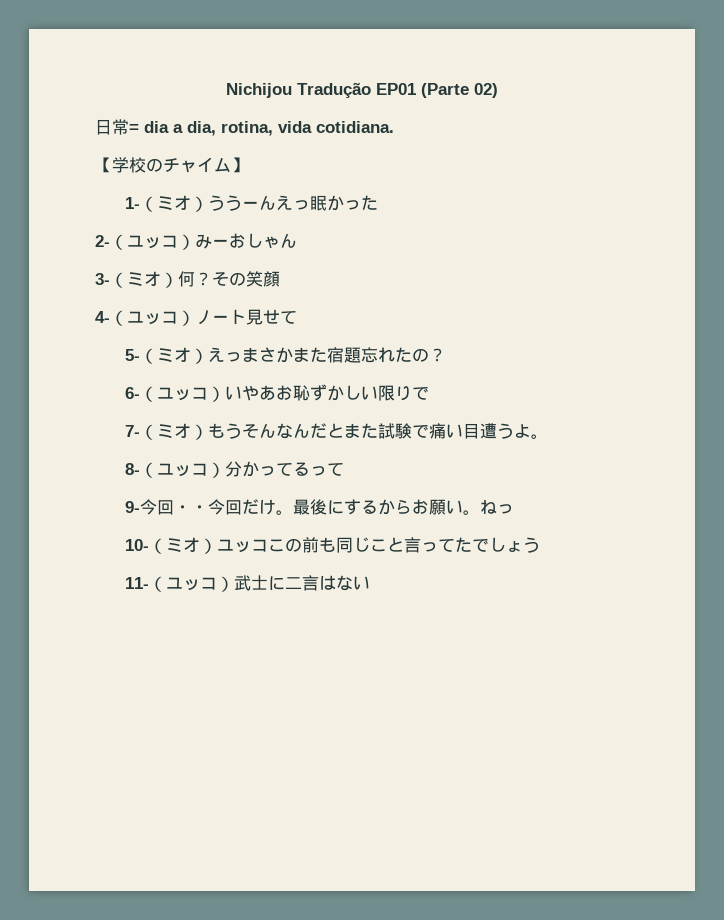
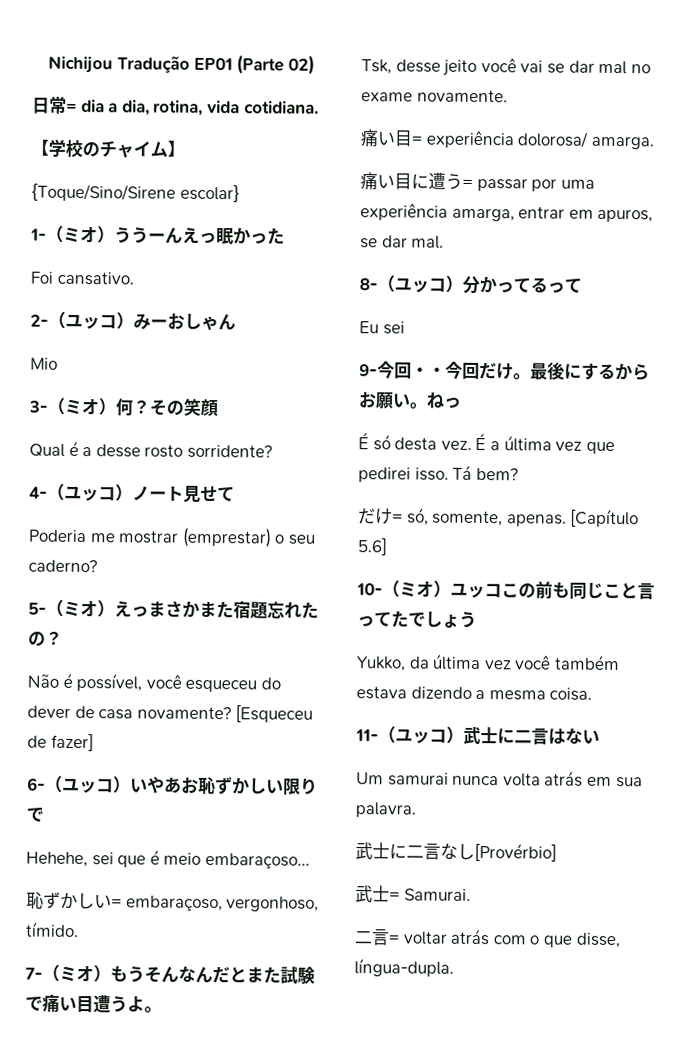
+ {Toque/Sino/Sirene escolar}
+ Foi cansativo.
+ Mio
+ Qual é a desse rosto sorridente?
+ Poderia me mostrar (emprestar) o seu caderno?
+ Não é possível, você esqueceu do dever de casa novamente? [Esqueceu de fazer]
+ Hehehe, sei que é meio embaraçoso...
+ 恥ずかしい= embaraçoso, vergonhoso, tímido.
+ Tsk, desse jeito você vai se dar mal no exame novamente.
+ 痛い目= experiência dolorosa/ amarga.
+ 痛い目に遭う= passar por uma experiência amarga, entrar em apuros, se dar mal.
+ Eu sei
+ É só desta vez. É a última vez que pedirei isso. Tá bem?
+ だけ= só, somente, apenas. [Capítulo 5.6]
+ Yukko, da última vez você também estava dizendo a mesma coisa.
+ Um samurai nunca volta atrás em sua palavra.
+ 武士に二言なし[Provérbio]
+ 武士= Samurai.
+ 二言= voltar atrás com o que disse, língua-dupla.

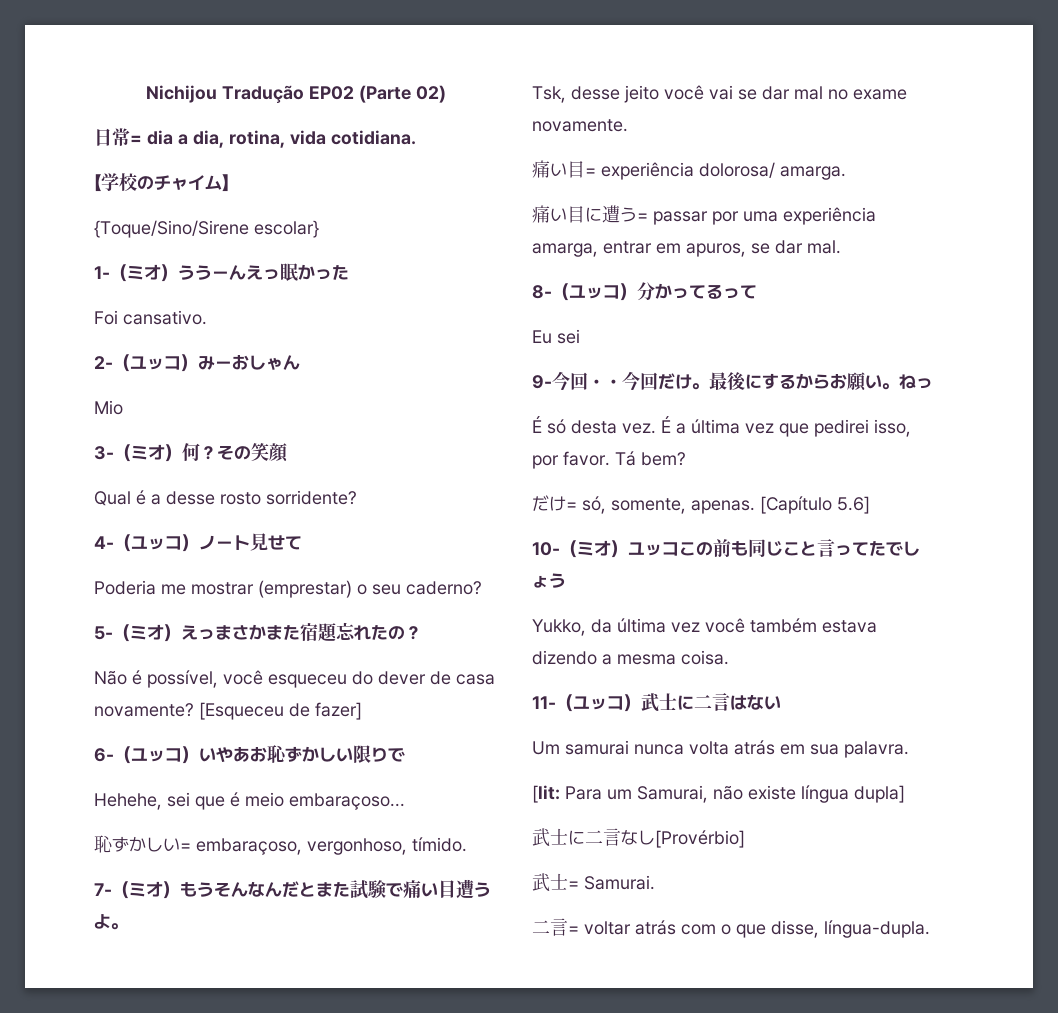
- Nichijou Tradução EP01 (Parte 02)
+ Nichijou Tradução EP02 (Parte 02)
- É a última vez que pedirei isso.
+ É a última vez que pedirei isso, por favor.
+ [lit: Para um Samurai, não existe língua dupla]

